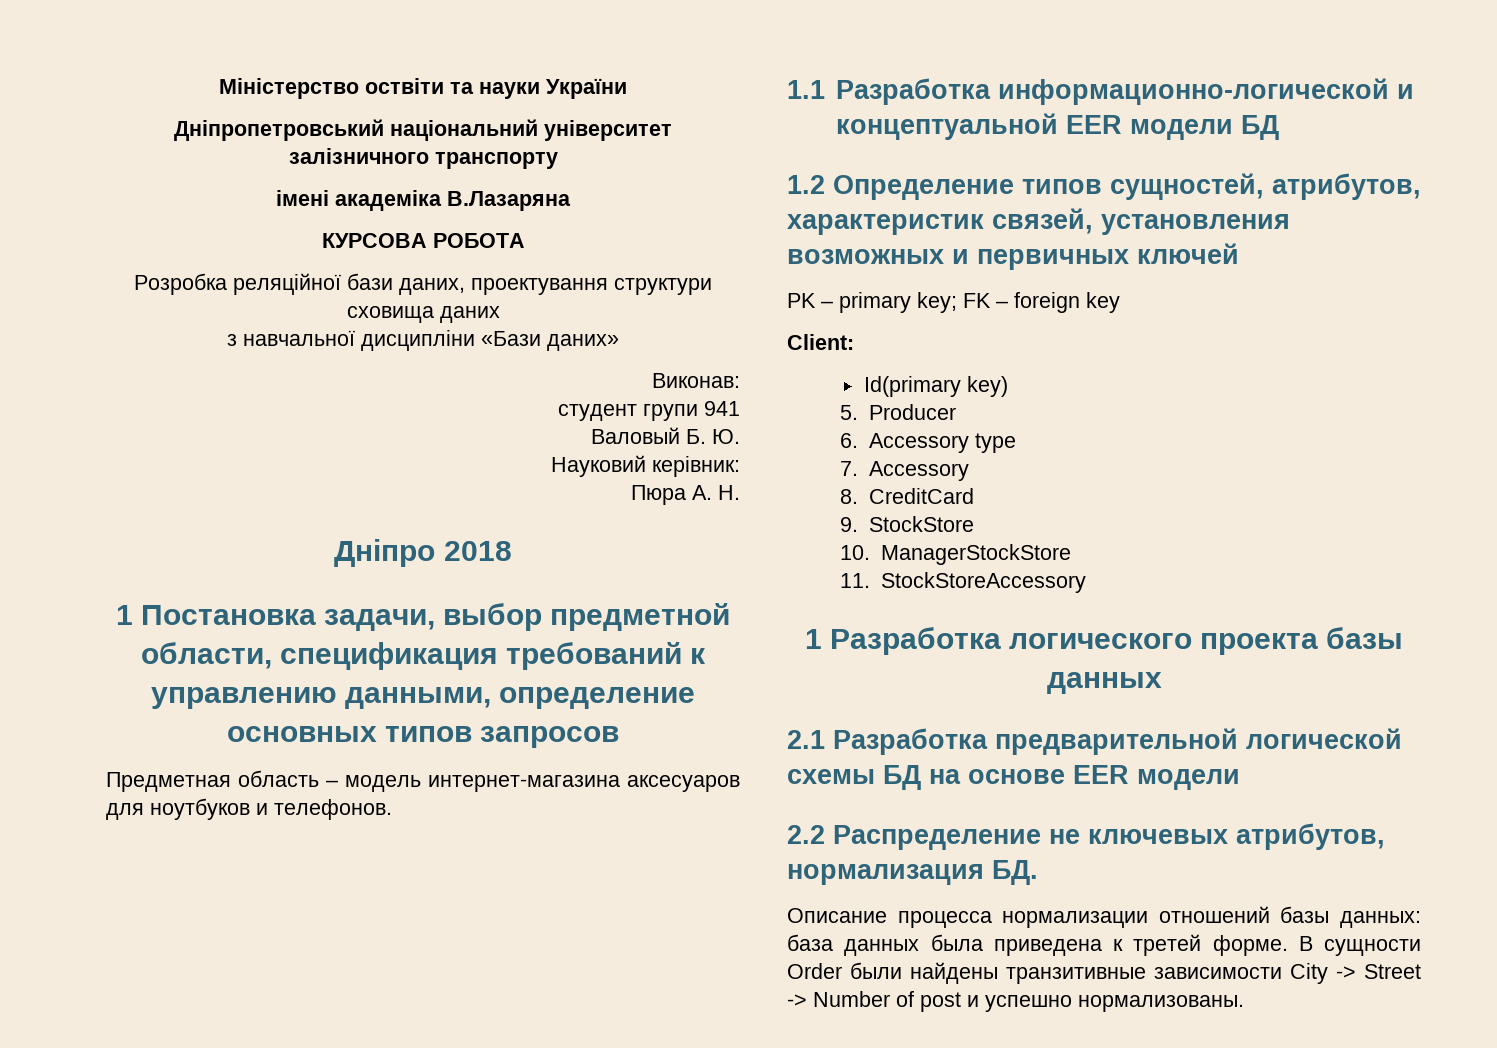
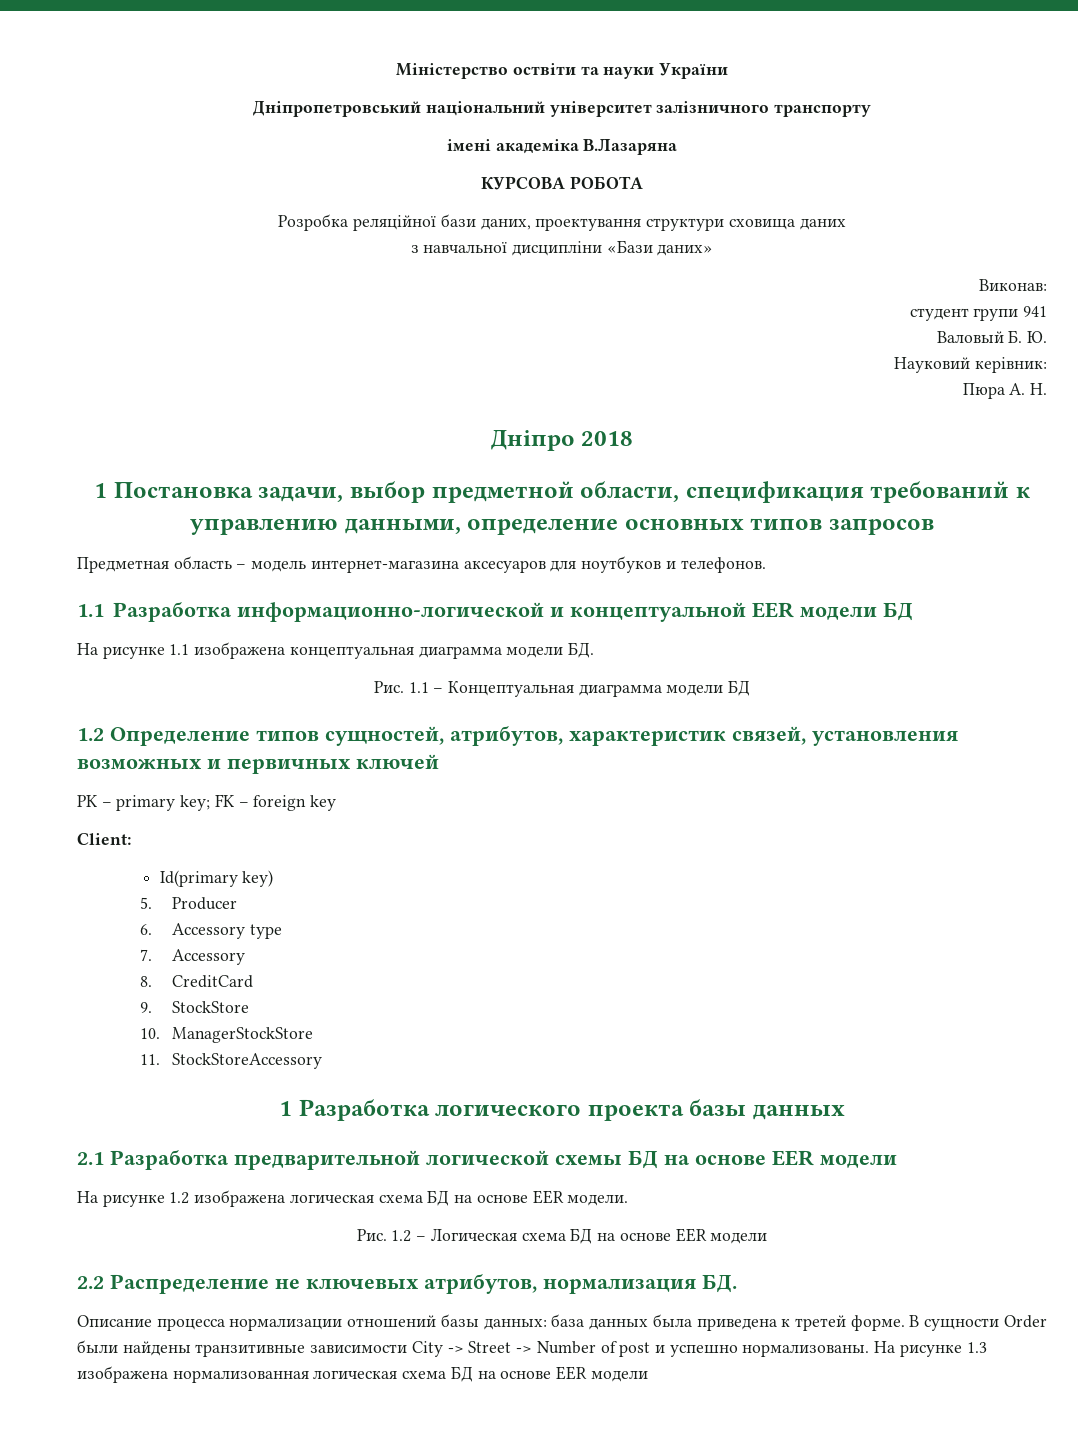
+ На рисунке 1.1 изображена концептуальная диаграмма модели БД.
+ Рис. 1.1 – Концептуальная диаграмма модели БД
+ На рисунке 1.2 изображена логическая схема БД на основе EER модели.
+ Рис. 1.2 – Логическая схема БД на основе EER модели
+ На рисунке 1.3 изображена нормализованная логическая схема БД на основе EER модели

